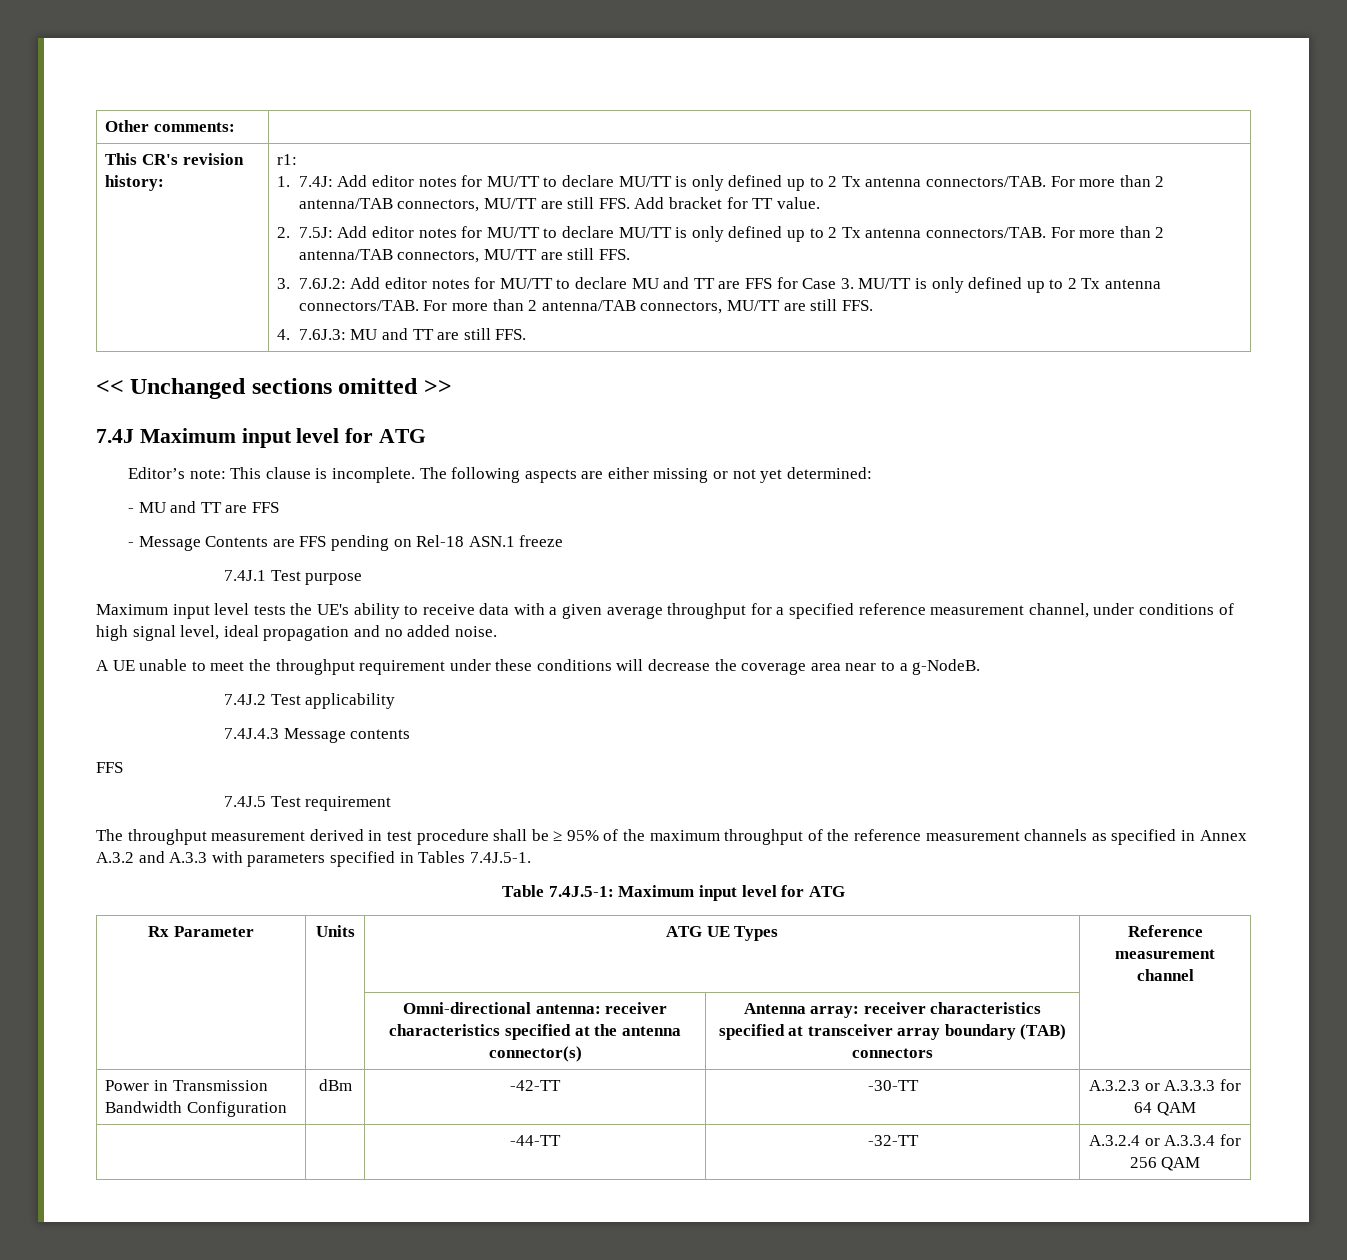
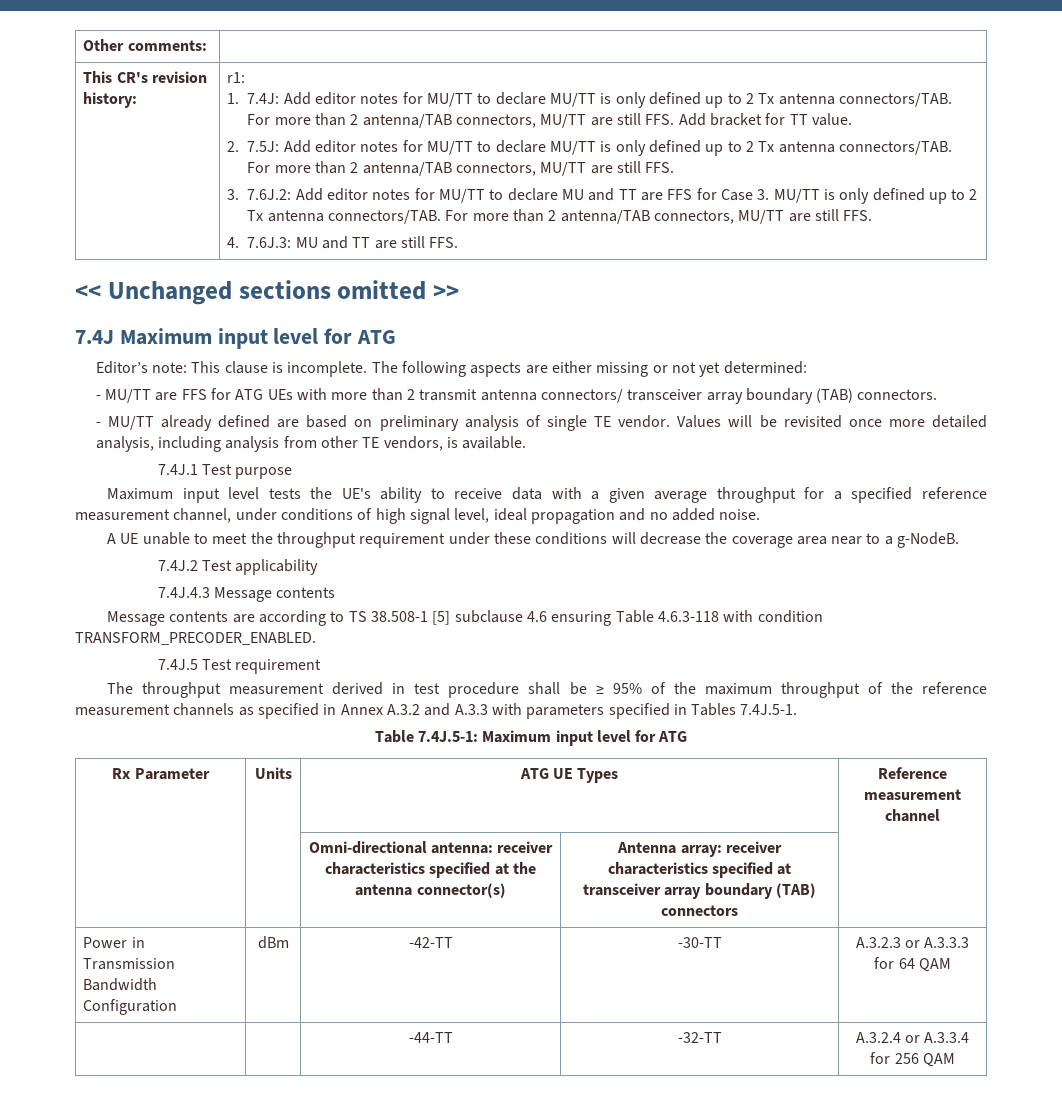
- - MU and TT are FFS
- - Message Contents are FFS pending on Rel-18 ASN.1 freeze
+ - MU/TT are FFS for ATG UEs with more than 2 transmit antenna connectors/ transceiver array boundary (TAB) connectors.
+ - MU/TT already defined are based on preliminary analysis of single TE vendor. Values will be revisited once more detailed analysis, including analysis from other TE vendors, is available.
  7.4J.4.3 Message contents
- FFS
+ Message contents are according to TS 38.508-1 [5] subclause 4.6 ensuring Table 4.6.3-118 with condition TRANSFORM_PRECODER_ENABLED.

